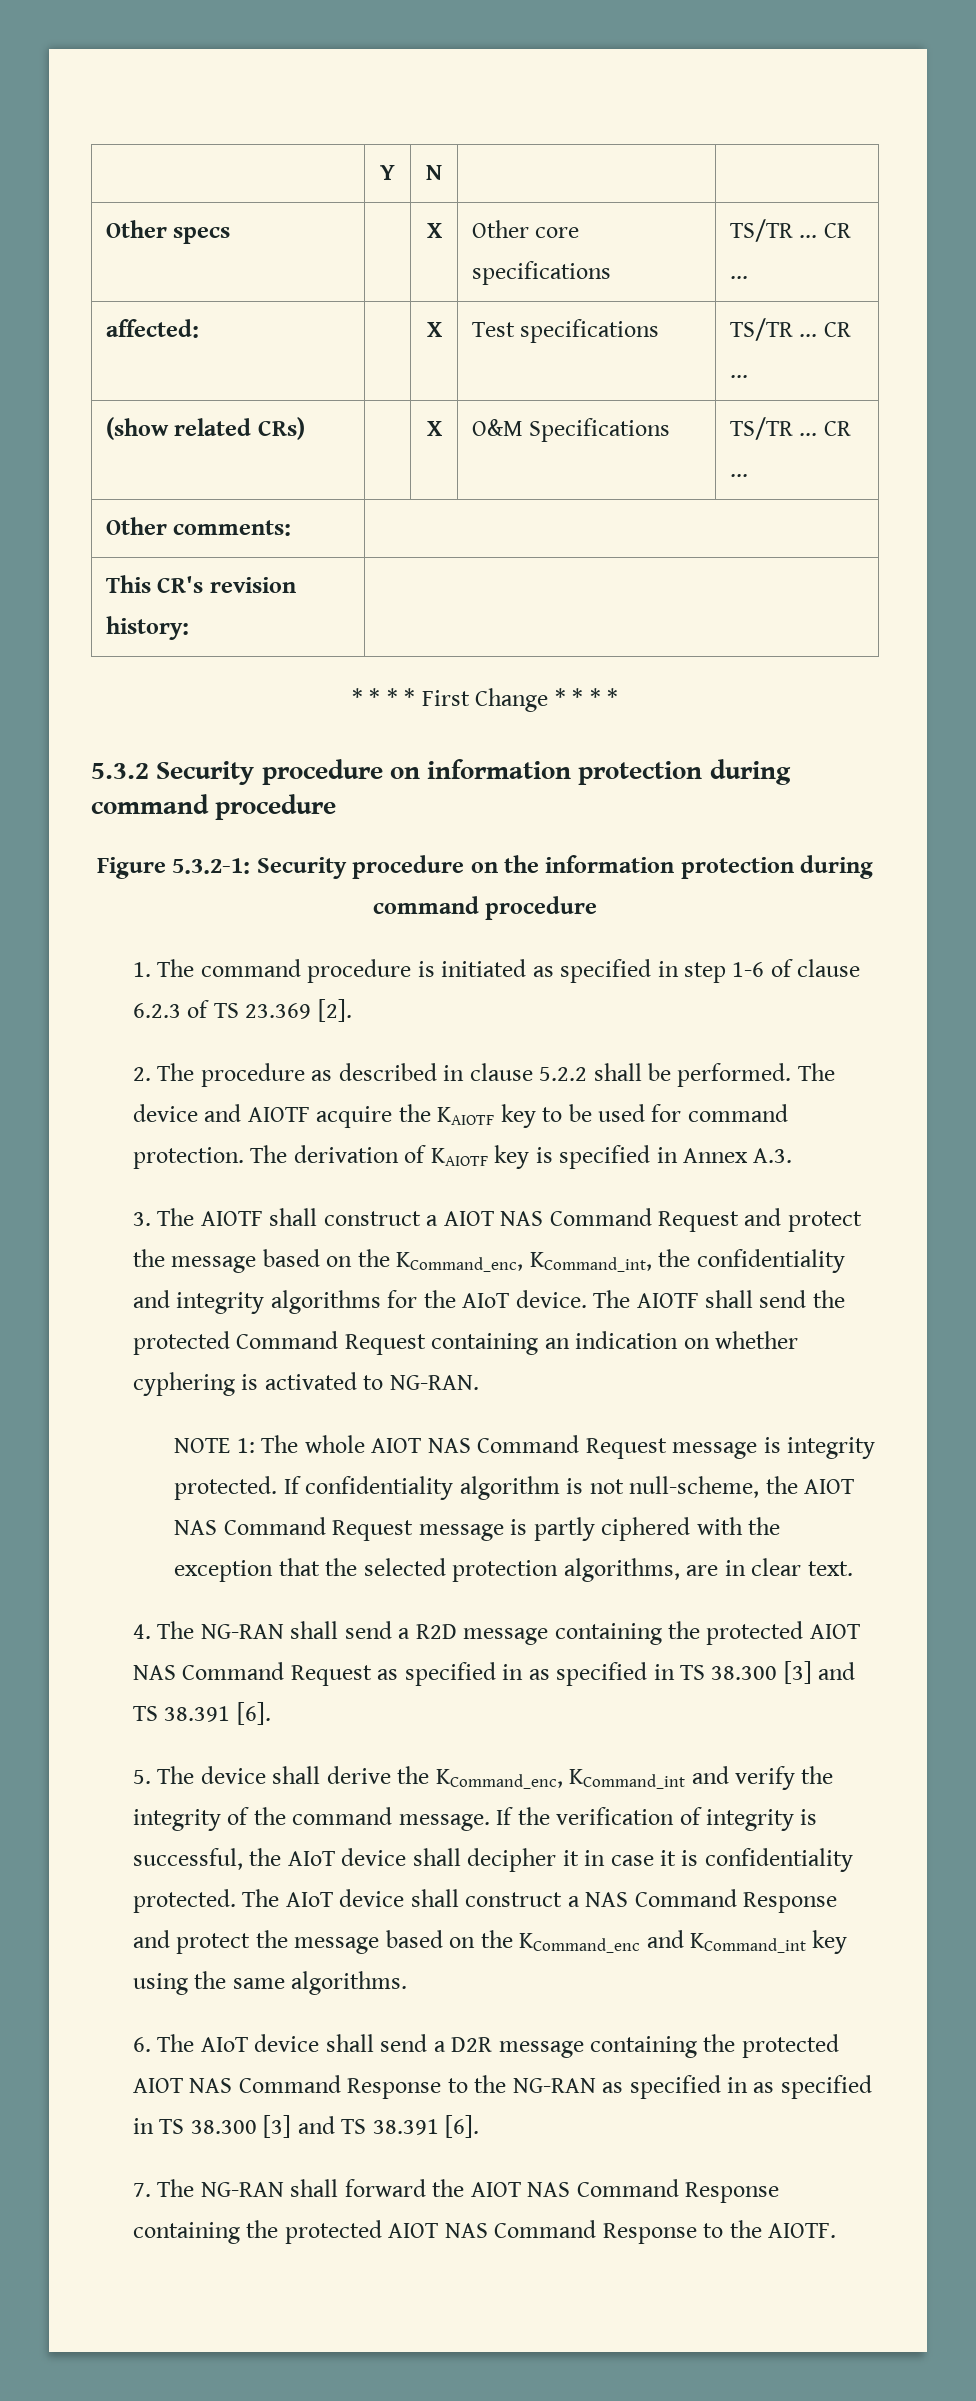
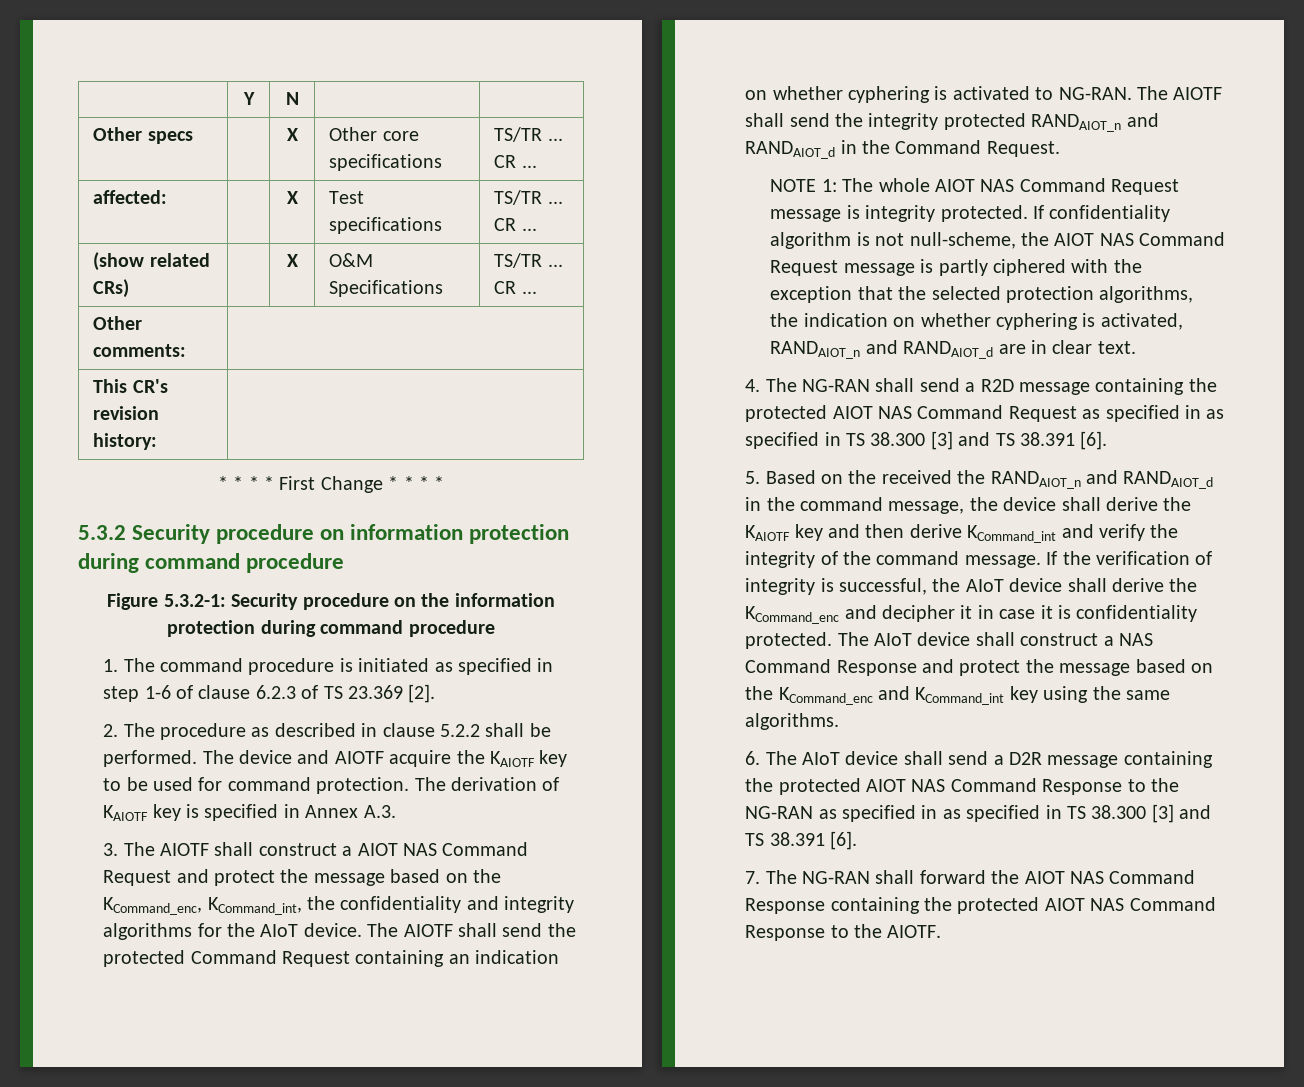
+ The AIOTF shall send the integrity protected RANDAIOT_n and RANDAIOT_d in the Command Request.
- If confidentiality algorithm is not null-scheme, the AIOT NAS Command Request message is partly ciphered with the exception that the selected protection algorithms, are in clear text.
+ If confidentiality algorithm is not null-scheme, the AIOT NAS Command Request message is partly ciphered with the exception that the selected protection algorithms, the indication on whether cyphering is activated, RANDAIOT_n and RANDAIOT_d are in clear text.
- 5. The device shall derive the KCommand_enc, KCommand_int and verify the integrity of the command message.
+ 5. Based on the received the RANDAIOT_n and RANDAIOT_d in the command message, the device shall derive the KAIOTF key and then derive KCommand_int and verify the integrity of the command message.
- If the verification of integrity is successful, the AIoT device shall decipher it in case it is confidentiality protected.
+ If the verification of integrity is successful, the AIoT device shall derive the KCommand_enc and decipher it in case it is confidentiality protected.

